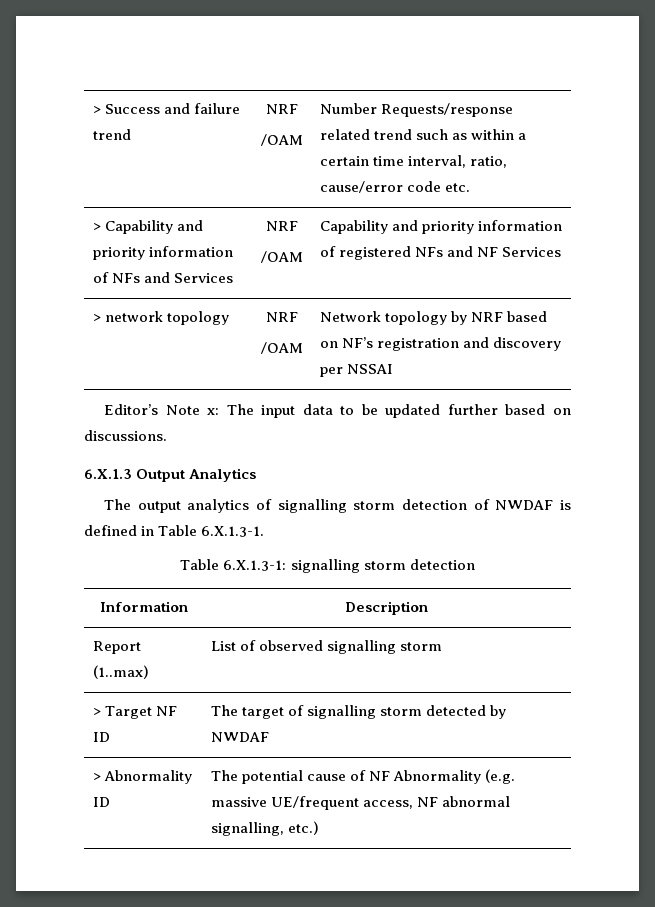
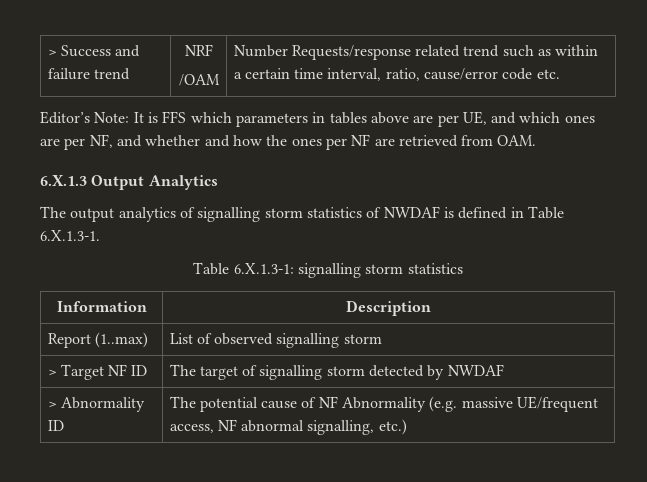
- > Capability and priority information of NFs and Services | NRF
- /OAM | Capability and priority information of registered NFs and NF Services
- > network topology | NRF
- /OAM | Network topology by NRF based on NF’s registration and discovery per NSSAI
- Editor’s Note x: The input data to be updated further based on discussions.
+ Editor’s Note: It is FFS which parameters in tables above are per UE, and which ones are per NF, and whether and how the ones per NF are retrieved from OAM.
- The output analytics of signalling storm detection of NWDAF is defined in Table 6.X.1.3-1.
+ The output analytics of signalling storm statistics of NWDAF is defined in Table 6.X.1.3-1.
- Table 6.X.1.3-1: signalling storm detection
+ Table 6.X.1.3-1: signalling storm statistics

